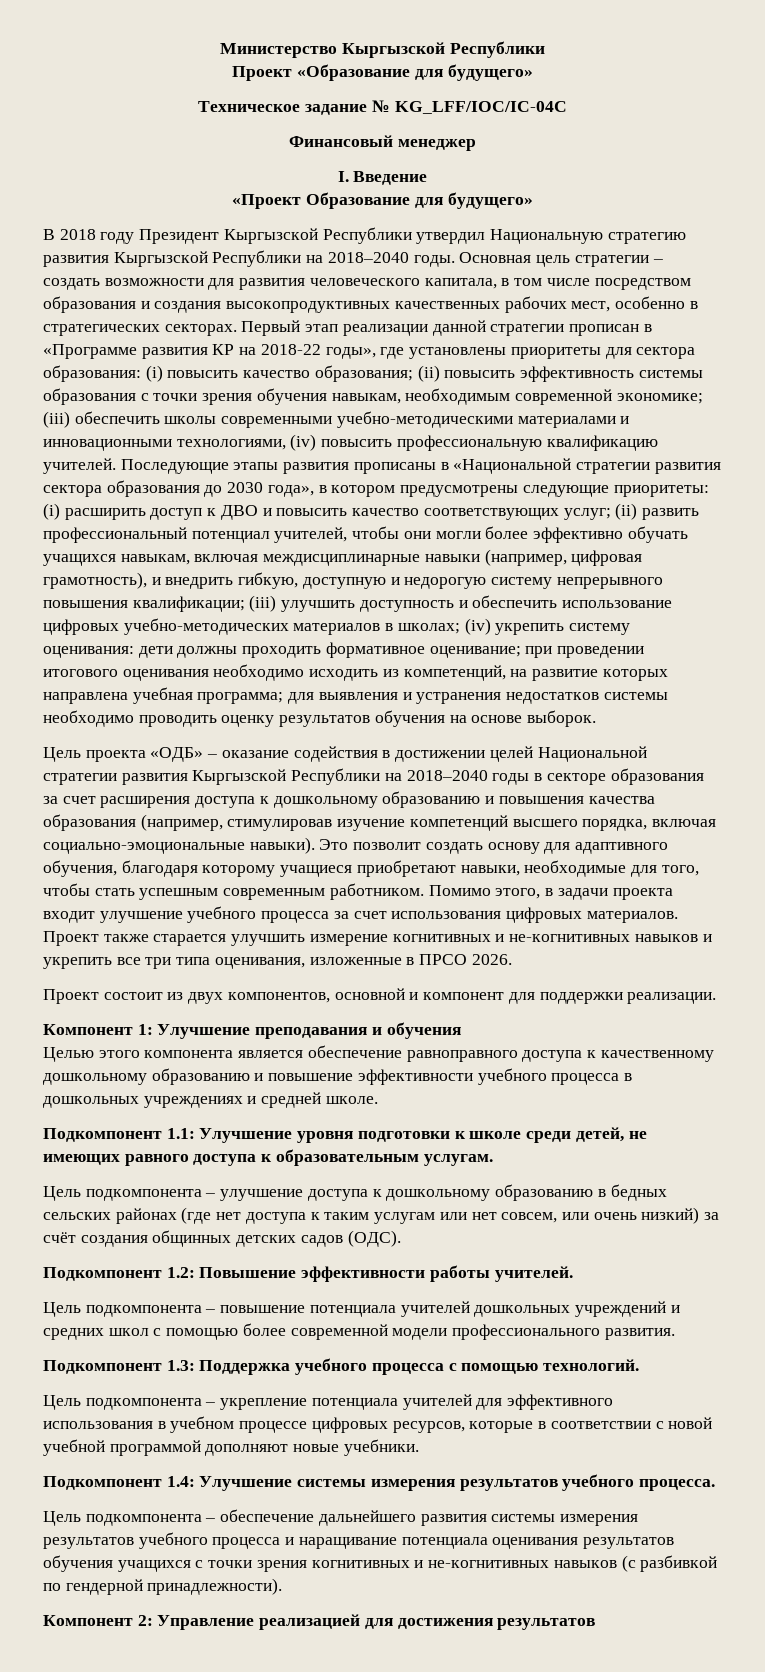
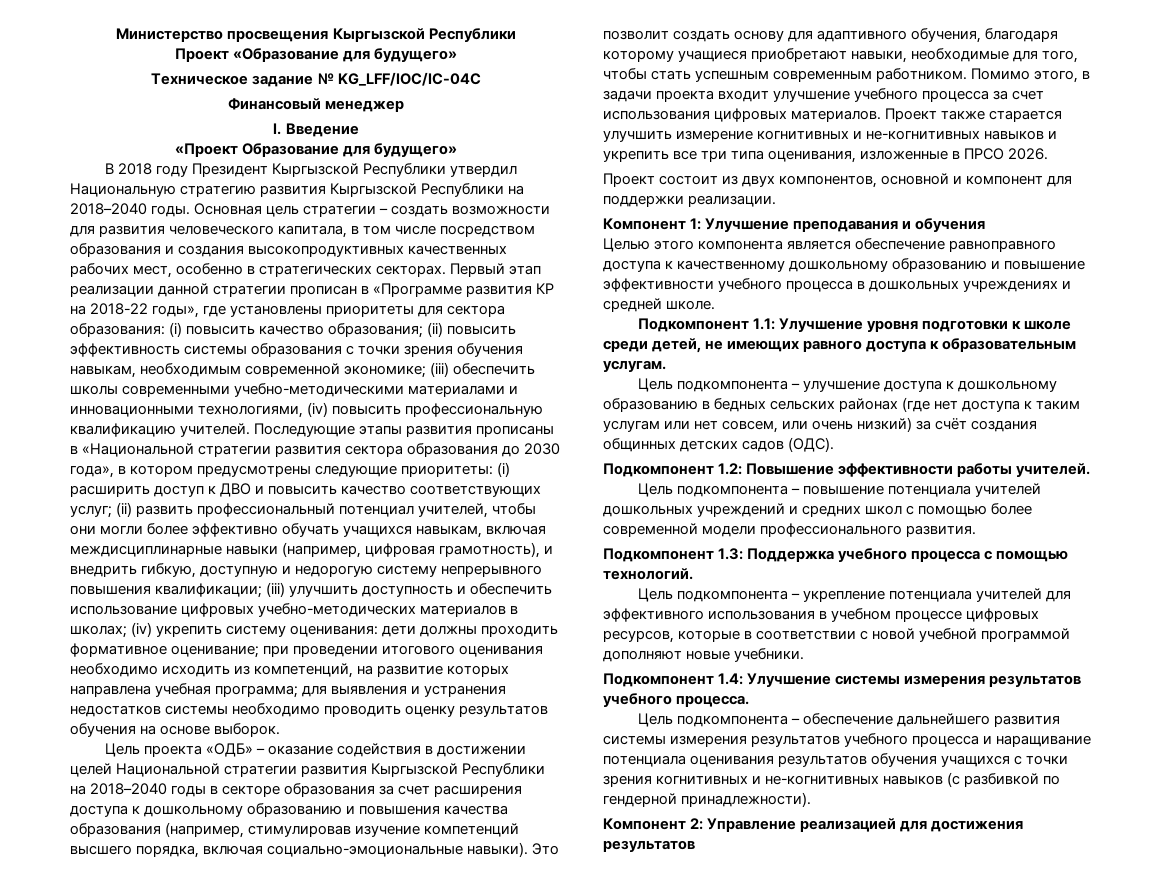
- Министерство Кыргызской Республики
+ Министерство просвещения Кыргызской Республики

